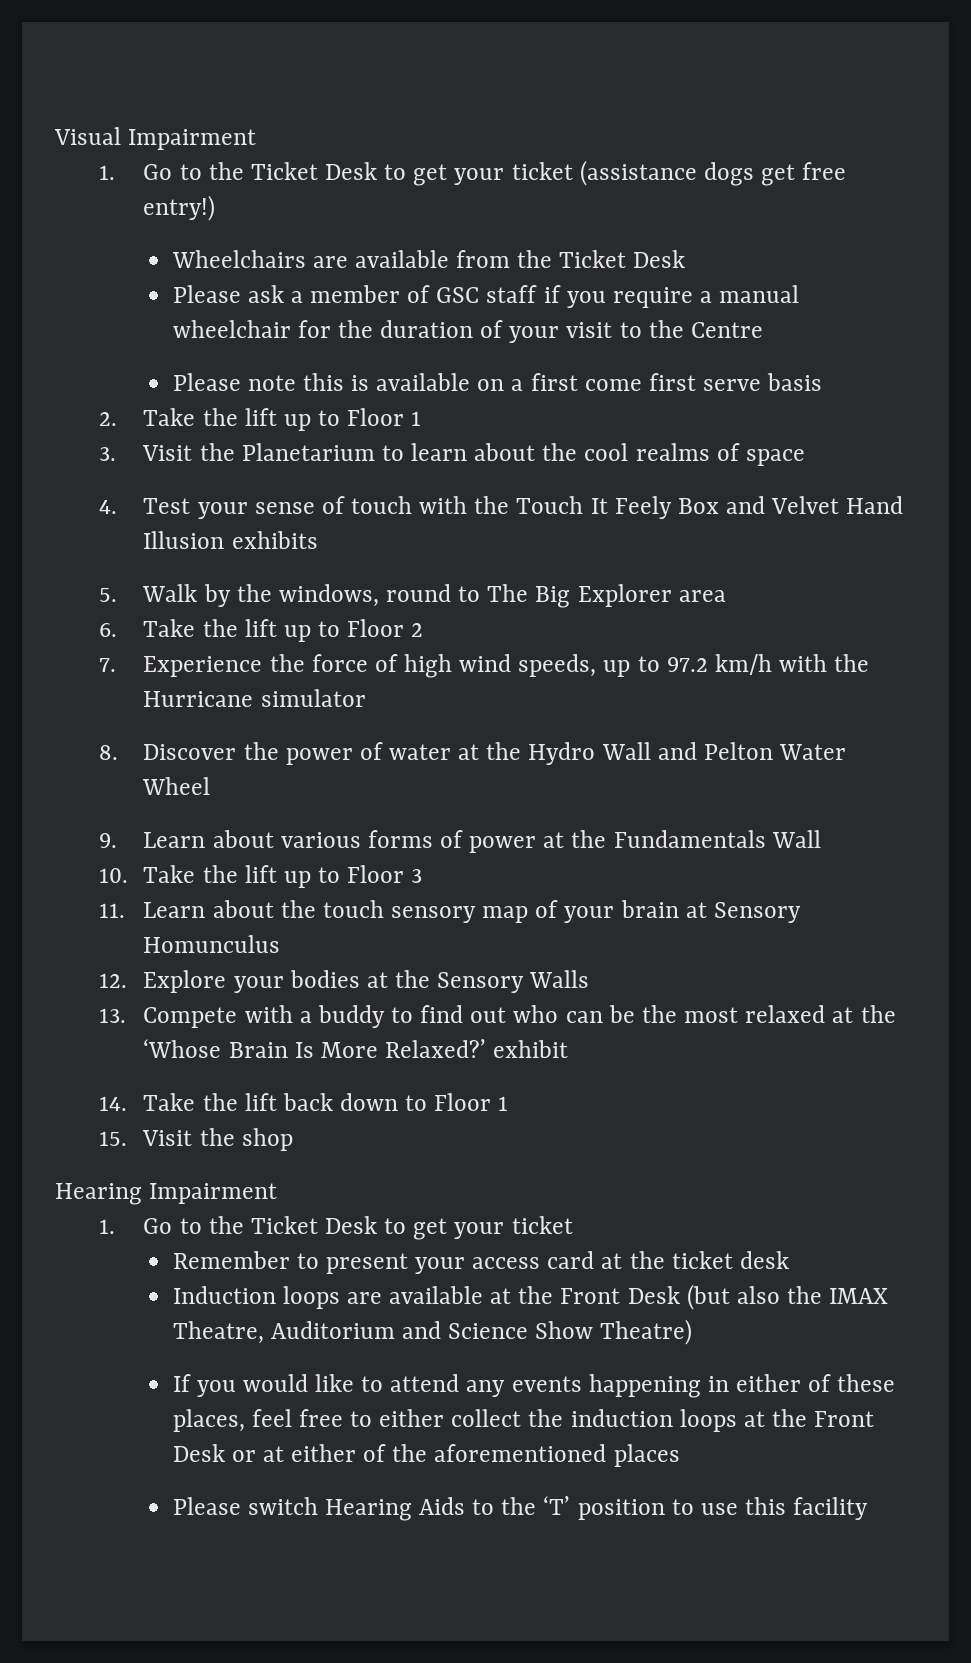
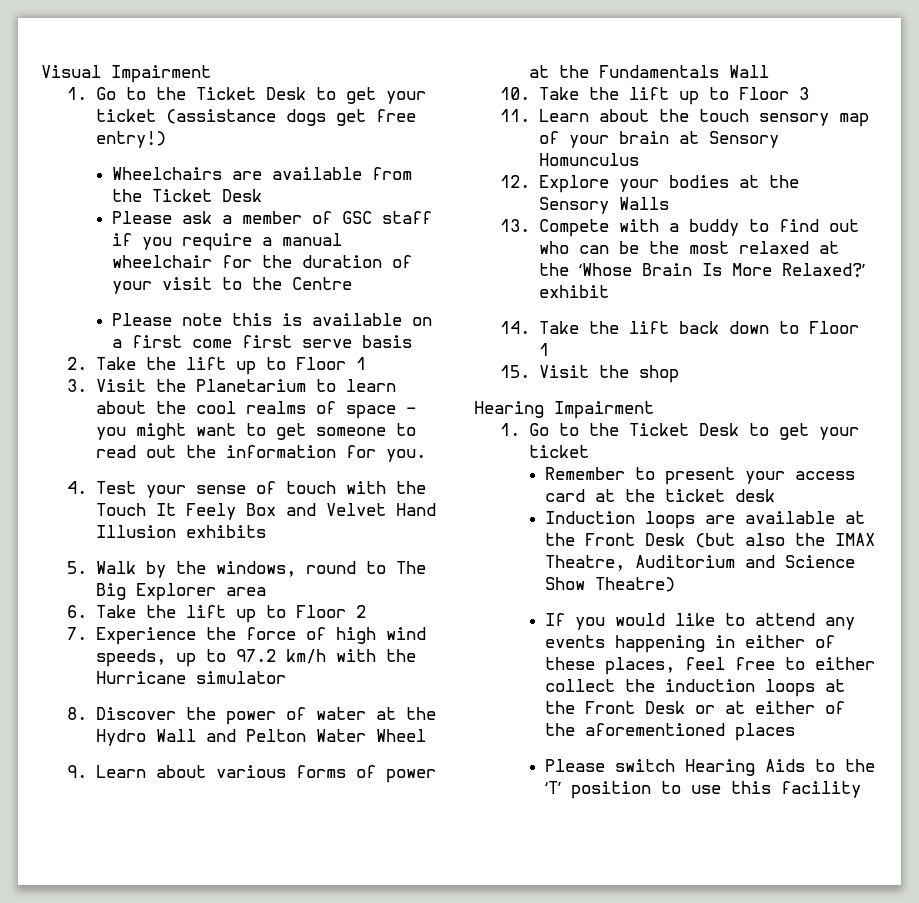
- 3. Visit the Planetarium to learn about the cool realms of space
+ 3. Visit the Planetarium to learn about the cool realms of space – you might want to get someone to read out the information for you.

